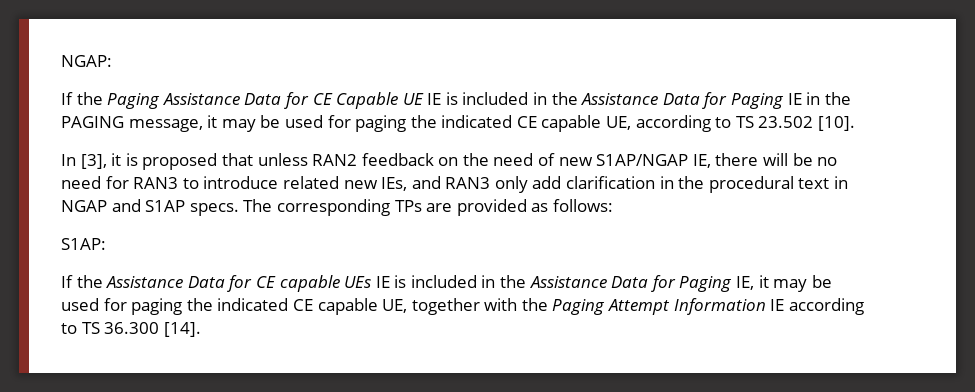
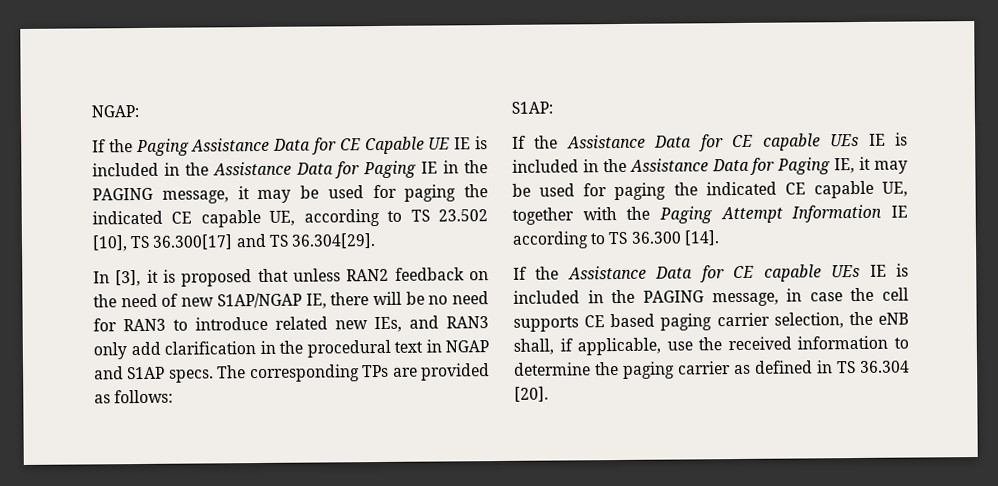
- If the Paging Assistance Data for CE Capable UE IE is included in the Assistance Data for Paging IE in the PAGING message, it may be used for paging the indicated CE capable UE, according to TS 23.502 [10].
+ If the Paging Assistance Data for CE Capable UE IE is included in the Assistance Data for Paging IE in the PAGING message, it may be used for paging the indicated CE capable UE, according to TS 23.502 [10], TS 36.300[17] and TS 36.304[29].
+ If the Assistance Data for CE capable UEs IE is included in the PAGING message, in case the cell supports CE based paging carrier selection, the eNB shall, if applicable, use the received information to determine the paging carrier as defined in TS 36.304 [20].

